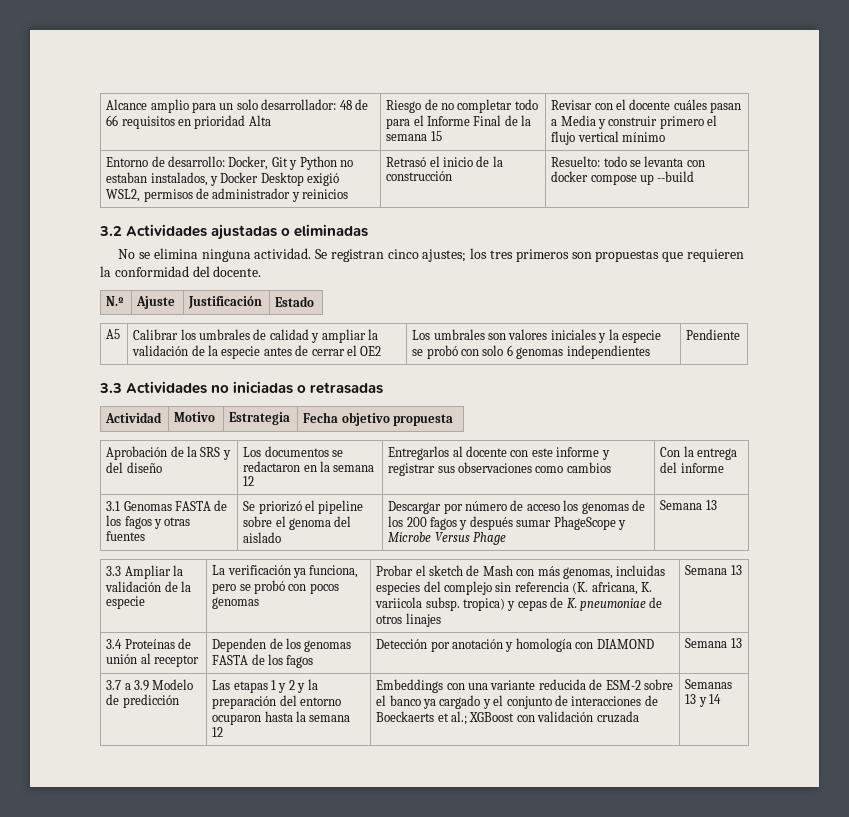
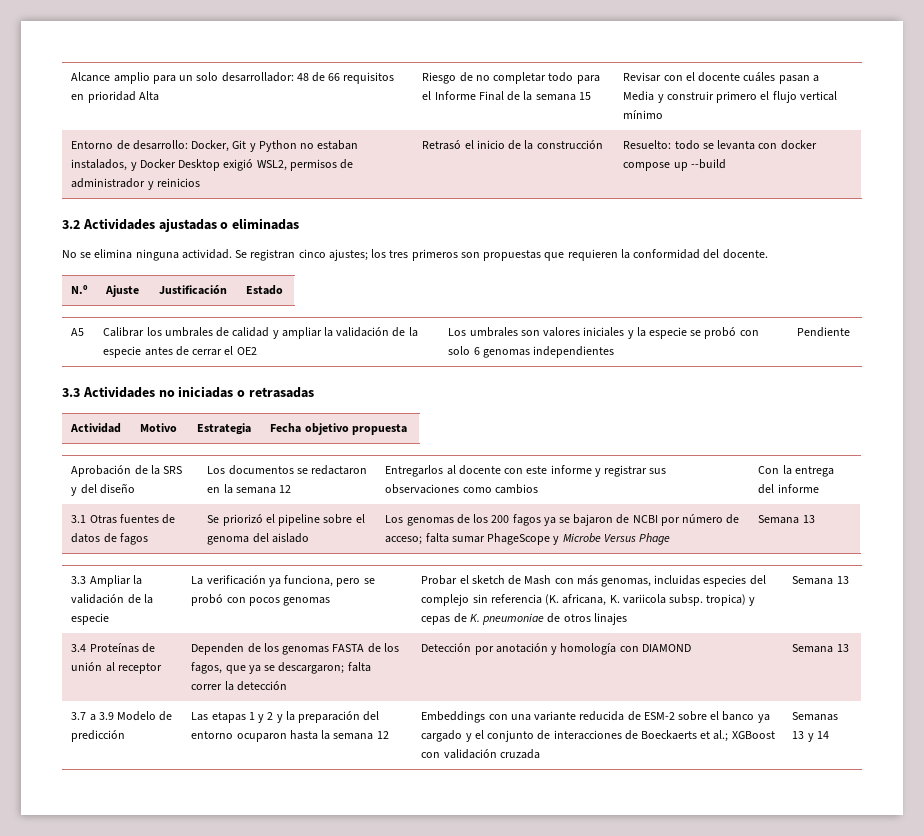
- 3.1 Genomas FASTA de los fagos y otras fuentes | Se priorizó el pipeline sobre el genoma del aislado | Descargar por número de acceso los genomas de los 200 fagos y después sumar PhageScope y Microbe Versus Phage | Semana 13
+ 3.1 Otras fuentes de datos de fagos | Se priorizó el pipeline sobre el genoma del aislado | Los genomas de los 200 fagos ya se bajaron de NCBI por número de acceso; falta sumar PhageScope y Microbe Versus Phage | Semana 13
- 3.4 Proteínas de unión al receptor | Dependen de los genomas FASTA de los fagos | Detección por anotación y homología con DIAMOND | Semana 13
+ 3.4 Proteínas de unión al receptor | Dependen de los genomas FASTA de los fagos, que ya se descargaron; falta correr la detección | Detección por anotación y homología con DIAMOND | Semana 13

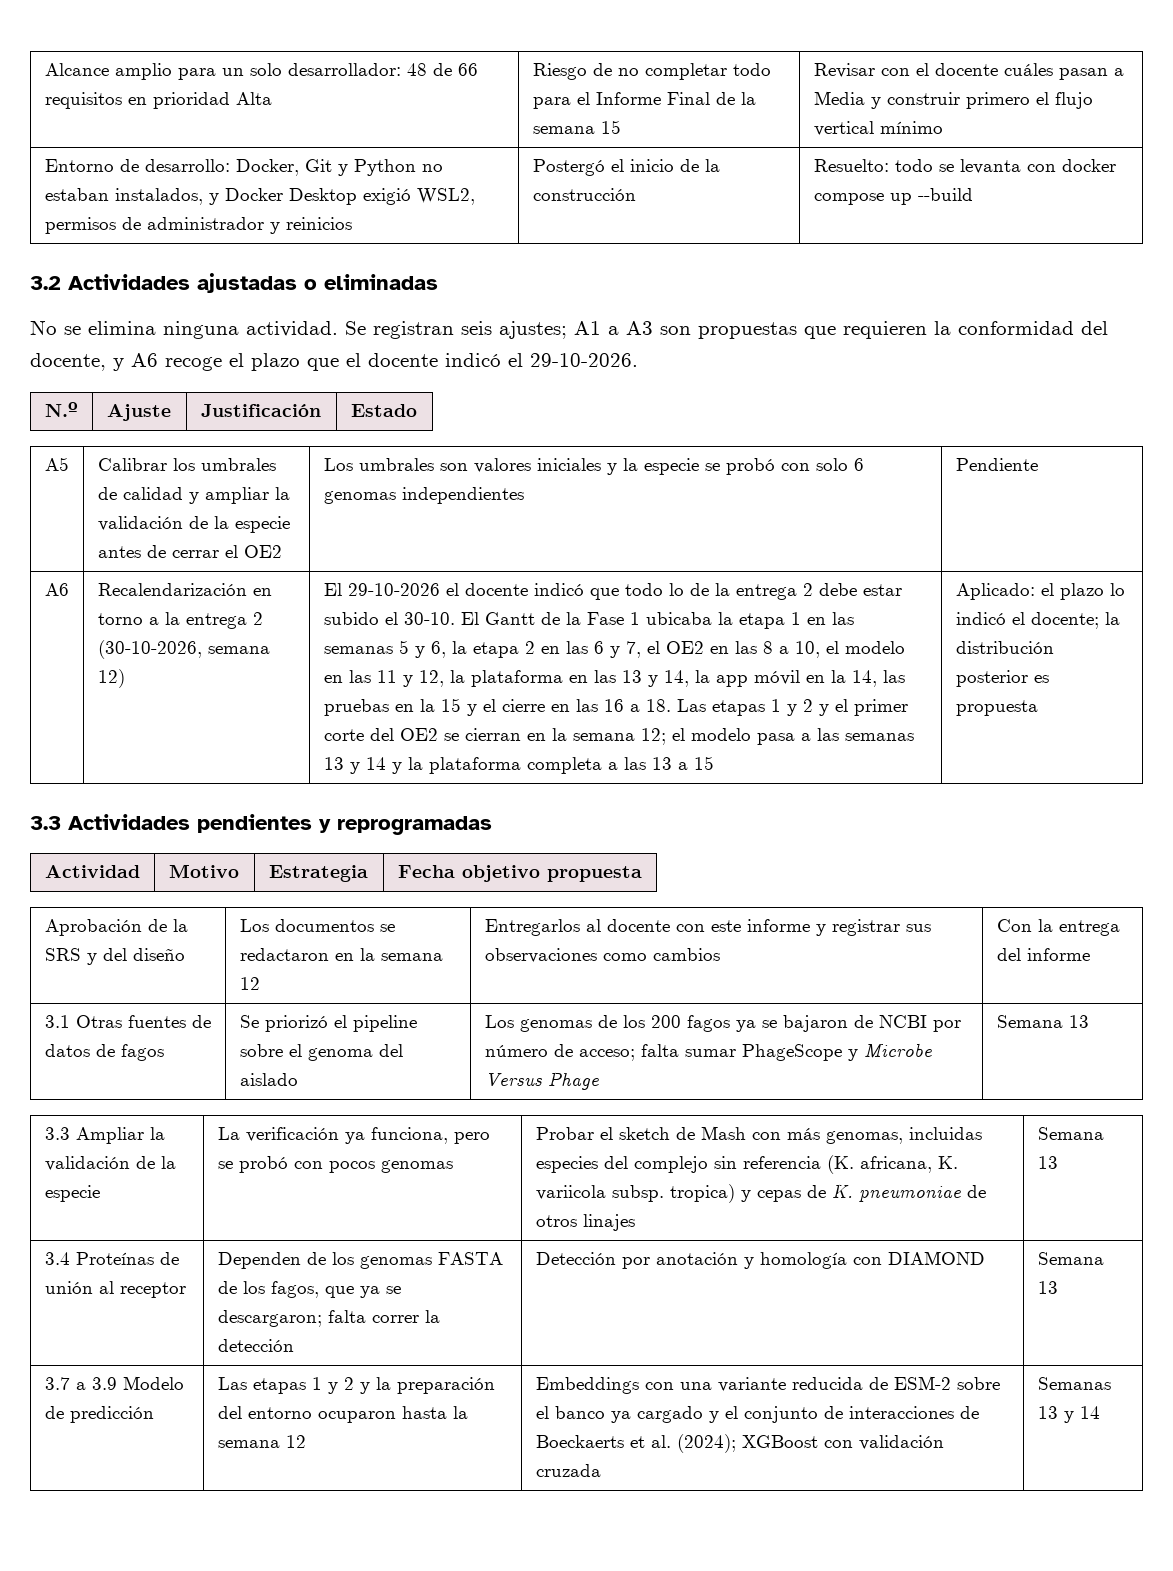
- Entorno de desarrollo: Docker, Git y Python no estaban instalados, y Docker Desktop exigió WSL2, permisos de administrador y reinicios | Retrasó el inicio de la construcción | Resuelto: todo se levanta con docker compose up --build
+ Entorno de desarrollo: Docker, Git y Python no estaban instalados, y Docker Desktop exigió WSL2, permisos de administrador y reinicios | Postergó el inicio de la construcción | Resuelto: todo se levanta con docker compose up --build
- Se registran cinco ajustes; los tres primeros son propuestas que requieren la conformidad del docente.
+ Se registran seis ajustes; A1 a A3 son propuestas que requieren la conformidad del docente, y A6 recoge el plazo que el docente indicó el 29-10-2026.
- 3.3 Actividades no iniciadas o retrasadas
+ A6 | Recalendarización en torno a la entrega 2 (30-10-2026, semana 12) | El 29-10-2026 el docente indicó que todo lo de la entrega 2 debe estar subido el 30-10. El Gantt de la Fase 1 ubicaba la etapa 1 en las semanas 5 y 6, la etapa 2 en las 6 y 7, el OE2 en las 8 a 10, el modelo en las 11 y 12, la plataforma en las 13 y 14, la app móvil en la 14, las pruebas en la 15 y el cierre en las 16 a 18. Las etapas 1 y 2 y el primer corte del OE2 se cierran en la semana 12; el modelo pasa a las semanas 13 y 14 y la plataforma completa a las 13 a 15 | Aplicado: el plazo lo indicó el docente; la distribución posterior es propuesta
+ 3.3 Actividades pendientes y reprogramadas
- Embeddings con una variante reducida de ESM-2 sobre el banco ya cargado y el conjunto de interacciones de Boeckaerts et al.; XGBoost con validación cruzada
+ Embeddings con una variante reducida de ESM-2 sobre el banco ya cargado y el conjunto de interacciones de Boeckaerts et al. (2024); XGBoost con validación cruzada

